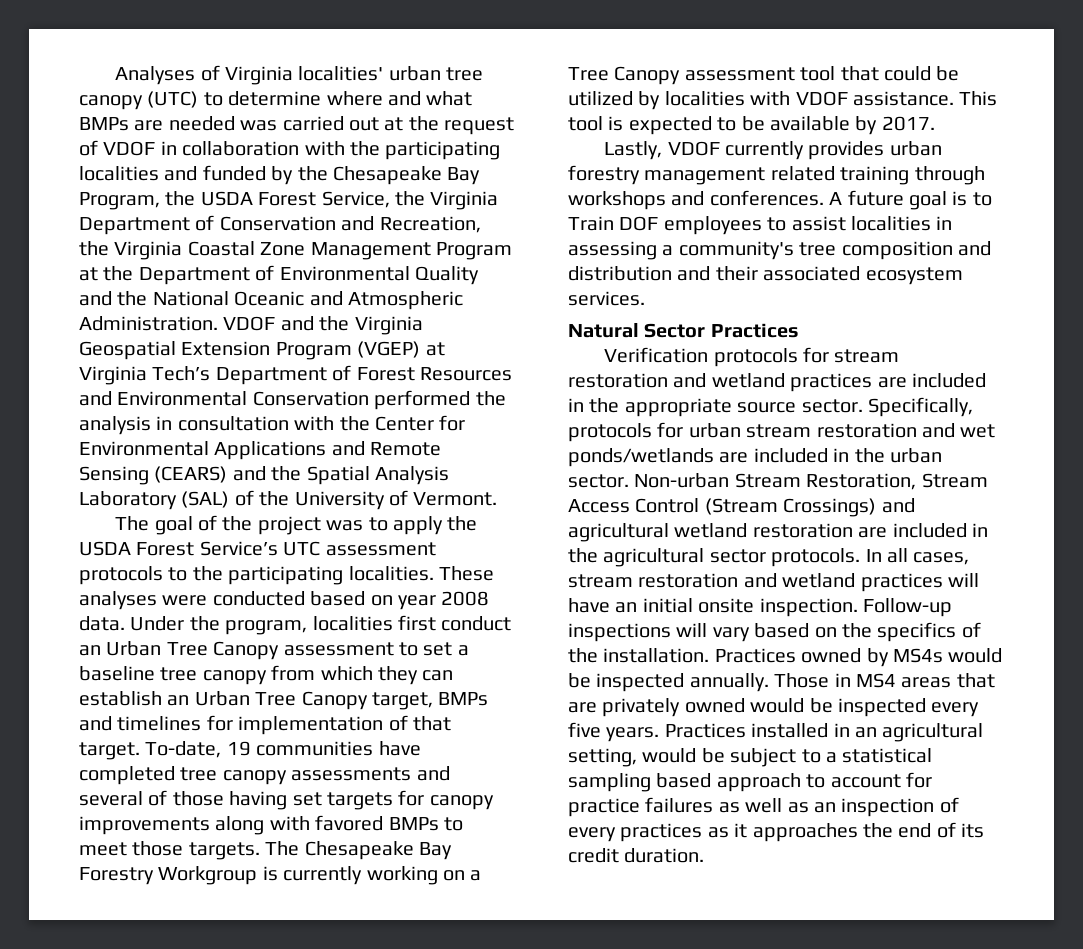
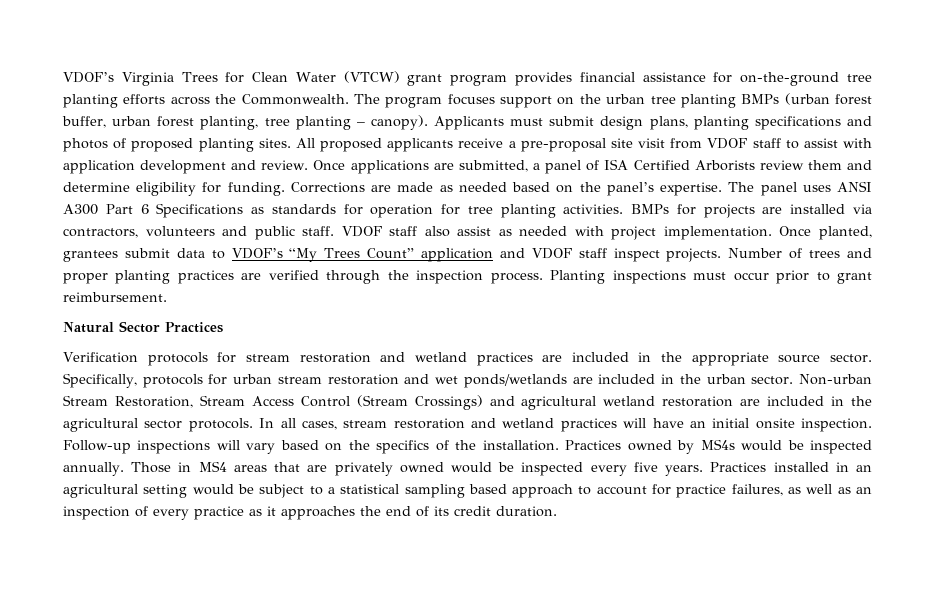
- Analyses of Virginia localities' urban tree canopy (UTC) to determine where and what BMPs are needed was carried out at the request of VDOF in collaboration with the participating localities and funded by the Chesapeake Bay Program, the USDA Forest Service, the Virginia Department of Conservation and Recreation, the Virginia Coastal Zone Management Program at the Department of Environmental Quality and the National Oceanic and Atmospheric Administration. VDOF and the Virginia Geospatial Extension Program (VGEP) at Virginia Tech’s Department of Forest Resources and Environmental Conservation performed the analysis in consultation with the Center for Environmental Applications and Remote Sensing (CEARS) and the Spatial Analysis Laboratory (SAL) of the University of Vermont.
- The goal of the project was to apply the USDA Forest Service’s UTC assessment protocols to the participating localities. These analyses were conducted based on year 2008 data. Under the program, localities first conduct an Urban Tree Canopy assessment to set a baseline tree canopy from which they can establish an Urban Tree Canopy target, BMPs and timelines for implementation of that target. To-date, 19 communities have completed tree canopy assessments and several of those having set targets for canopy improvements along with favored BMPs to meet those targets. The Chesapeake Bay Forestry Workgroup is currently working on a Tree Canopy assessment tool that could be utilized by localities with VDOF assistance. This tool is expected to be available by 2017.
- Lastly, VDOF currently provides urban forestry management related training through workshops and conferences. A future goal is to Train DOF employees to assist localities in assessing a community's tree composition and distribution and their associated ecosystem services.
+ VDOF’s Virginia Trees for Clean Water (VTCW) grant program provides financial assistance for on-the-ground tree planting efforts across the Commonwealth. The program focuses support on the urban tree planting BMPs (urban forest buffer, urban forest planting, tree planting – canopy). Applicants must submit design plans, planting specifications and photos of proposed planting sites. All proposed applicants receive a pre-proposal site visit from VDOF staff to assist with application development and review. Once applications are submitted, a panel of ISA Certified Arborists review them and determine eligibility for funding. Corrections are made as needed based on the panel’s expertise. The panel uses ANSI A300 Part 6 Specifications as standards for operation for tree planting activities. BMPs for projects are installed via contractors, volunteers and public staff. VDOF staff also assist as needed with project implementation. Once planted, grantees submit data to VDOF’s “My Trees Count” application and VDOF staff inspect projects. Number of trees and proper planting practices are verified through the inspection process. Planting inspections must occur prior to grant reimbursement.
- Practices installed in an agricultural setting, would be subject to a statistical sampling based approach to account for practice failures as well as an inspection of every practices as it approaches the end of its credit duration.
+ Practices installed in an agricultural setting would be subject to a statistical sampling based approach to account for practice failures, as well as an inspection of every practice as it approaches the end of its credit duration.

